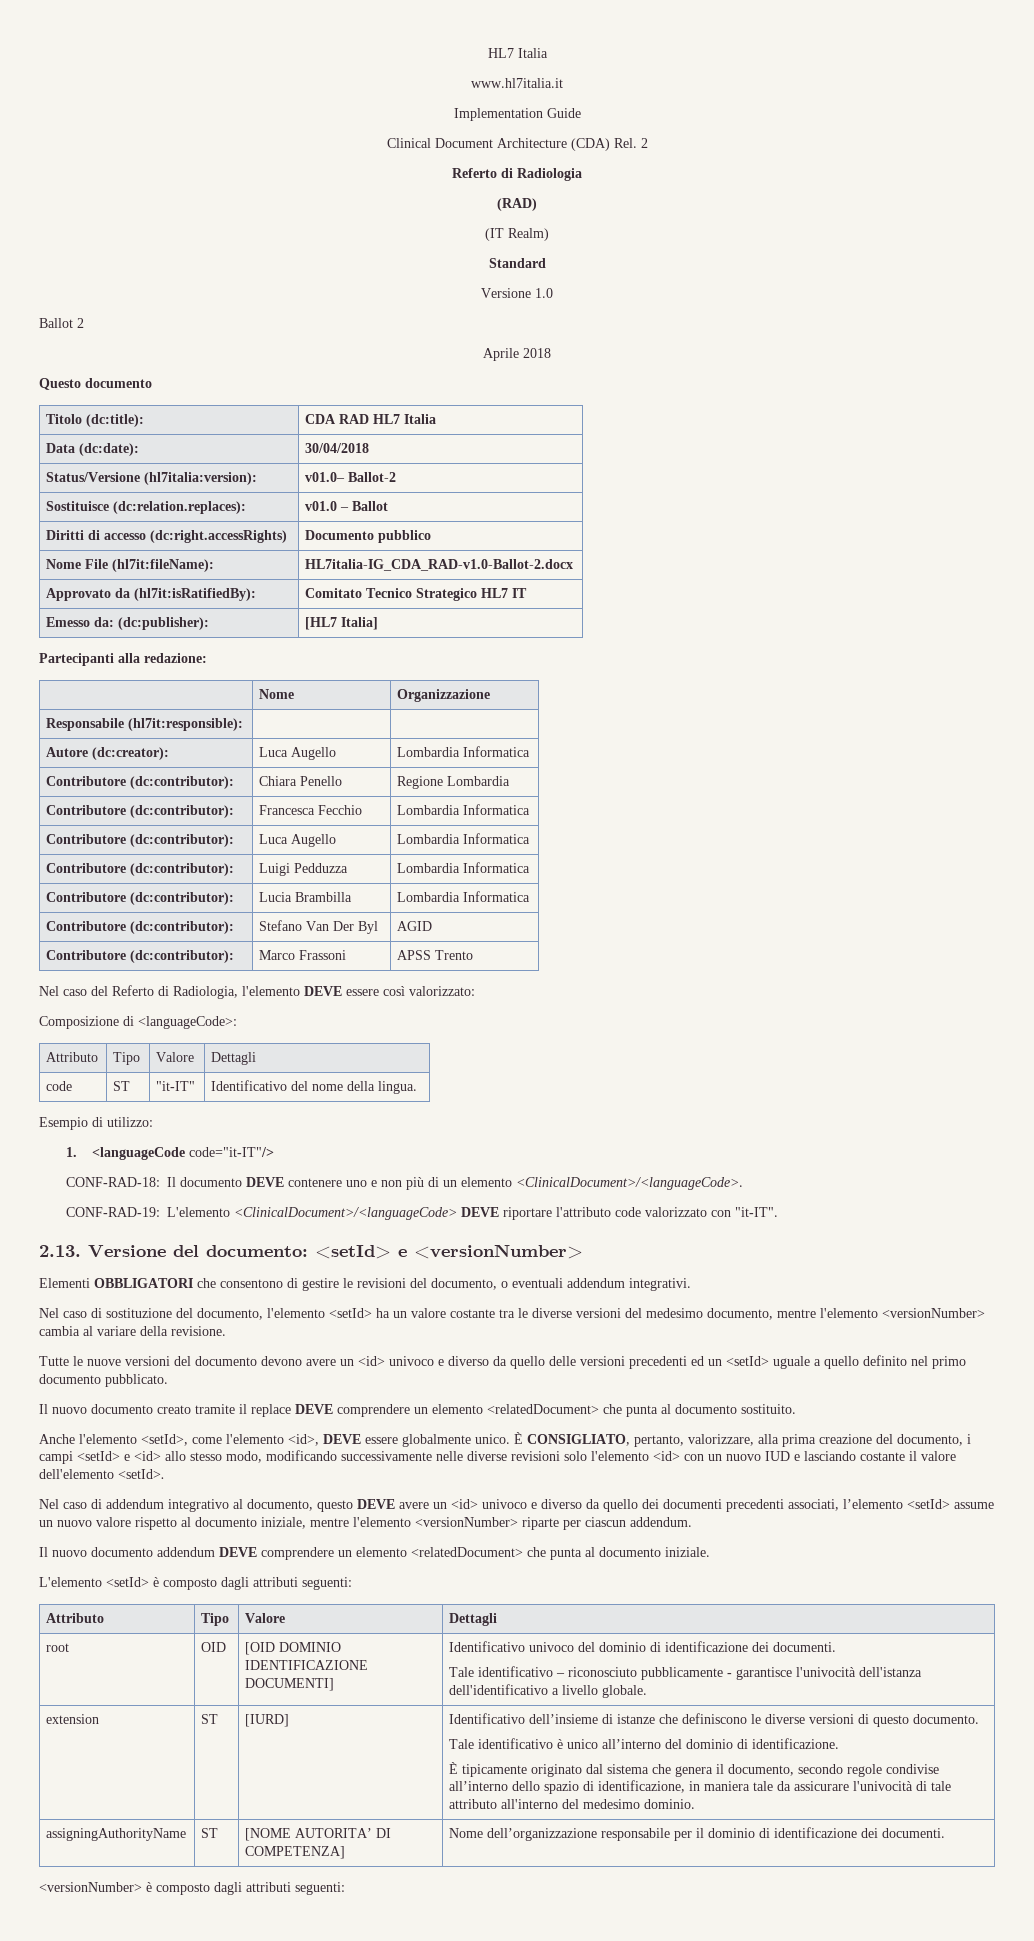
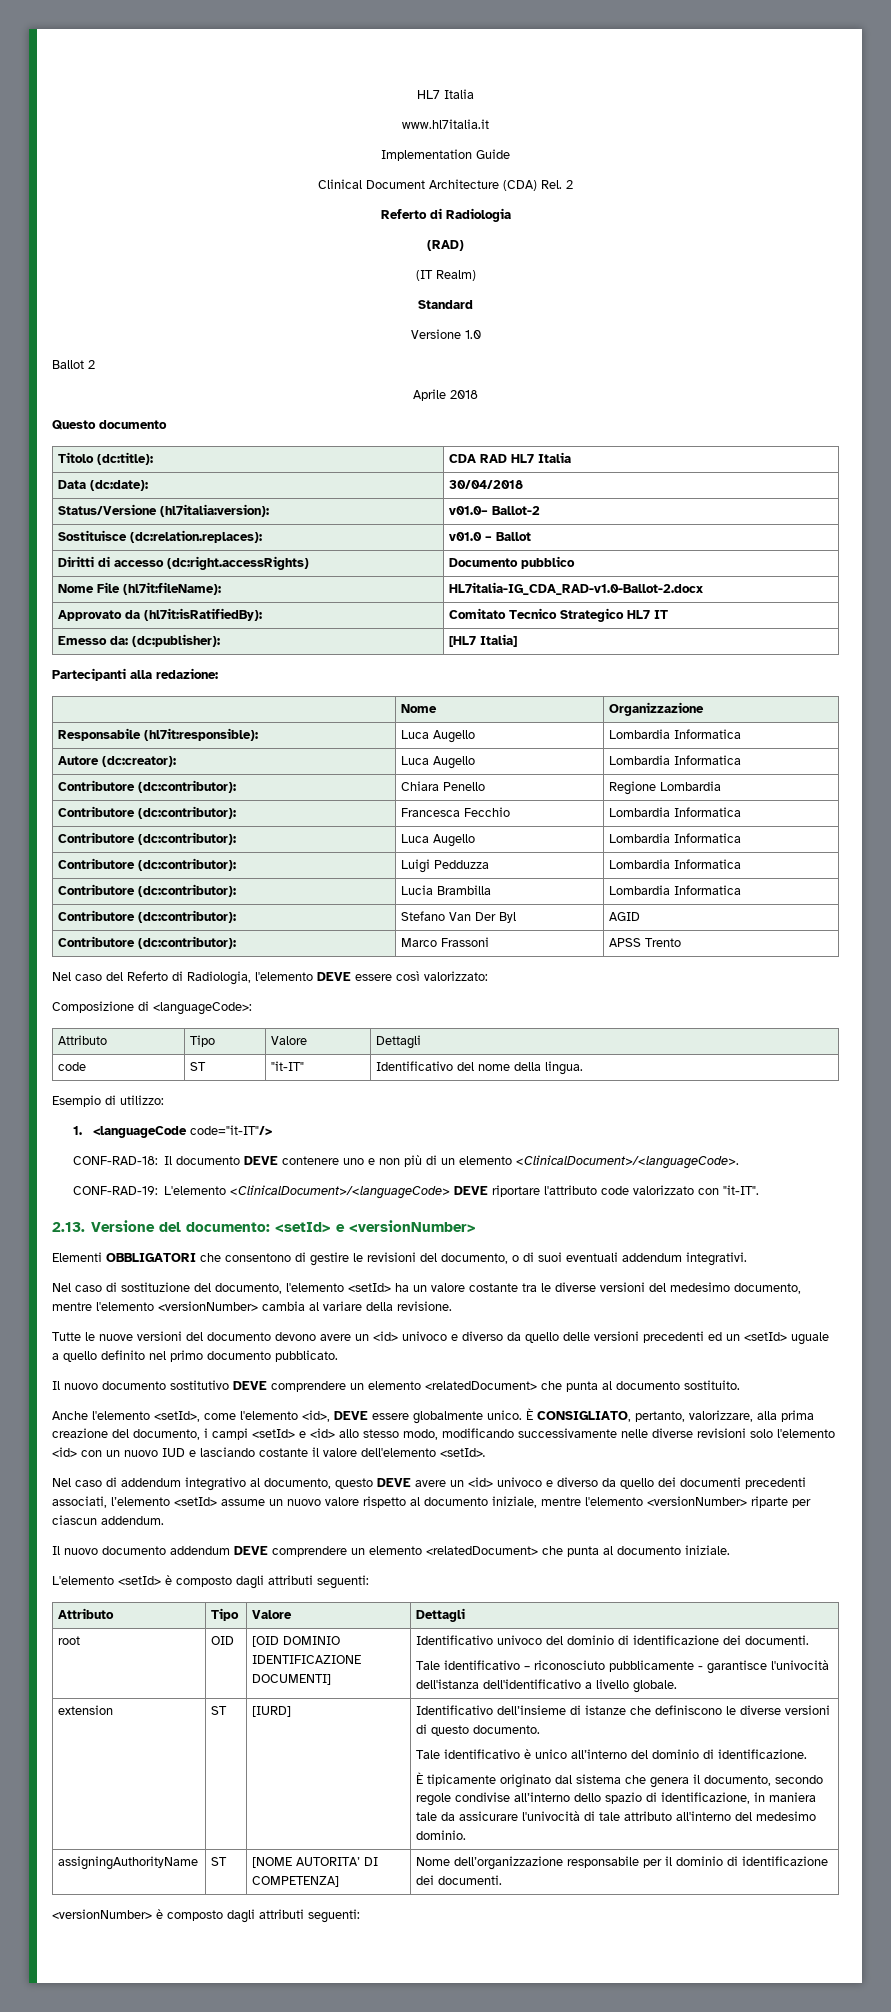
- Responsabile (hl7it:responsible): | |
+ Responsabile (hl7it:responsible): | Luca Augello | Lombardia Informatica
- Elementi OBBLIGATORI che consentono di gestire le revisioni del documento, o eventuali addendum integrativi.
+ Elementi OBBLIGATORI che consentono di gestire le revisioni del documento, o di suoi eventuali addendum integrativi.
- Il nuovo documento creato tramite il replace DEVE comprendere un elemento <relatedDocument> che punta al documento sostituito.
+ Il nuovo documento sostitutivo DEVE comprendere un elemento <relatedDocument> che punta al documento sostituito.

